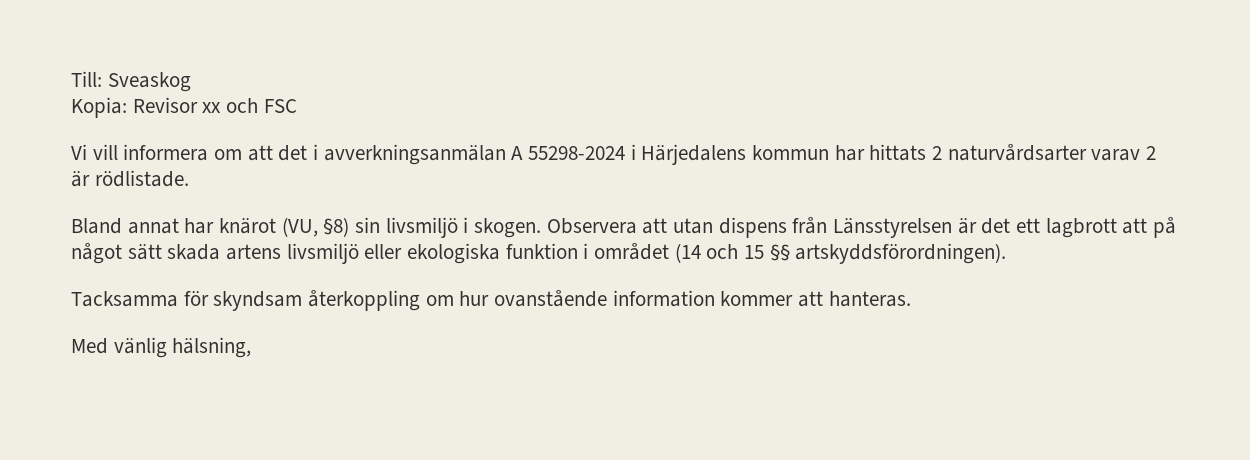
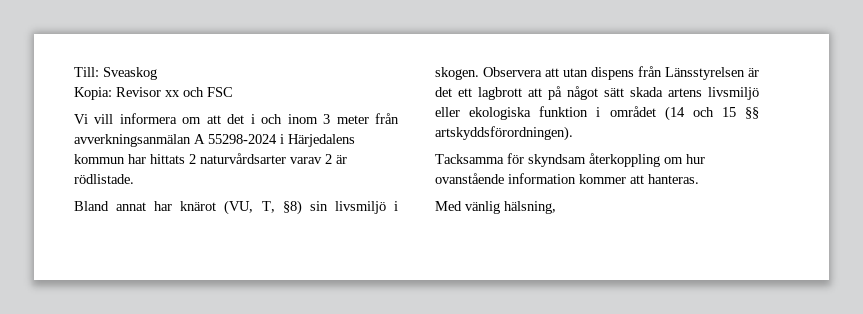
- Vi vill informera om att det i avverkningsanmälan A 55298-2024 i Härjedalens kommun har hittats 2 naturvårdsarter varav 2 är rödlistade.
+ Vi vill informera om att det i och inom 3 meter från avverkningsanmälan A 55298-2024 i Härjedalens kommun har hittats 2 naturvårdsarter varav 2 är rödlistade.
- Bland annat har knärot (VU, §8) sin livsmiljö i skogen.
+ Bland annat har knärot (VU, T, §8) sin livsmiljö i skogen.

